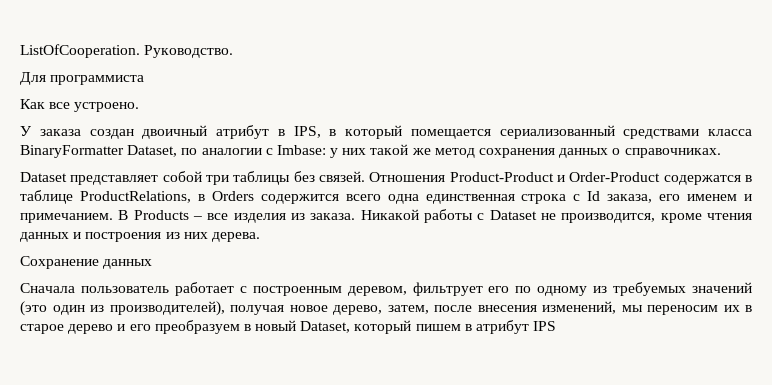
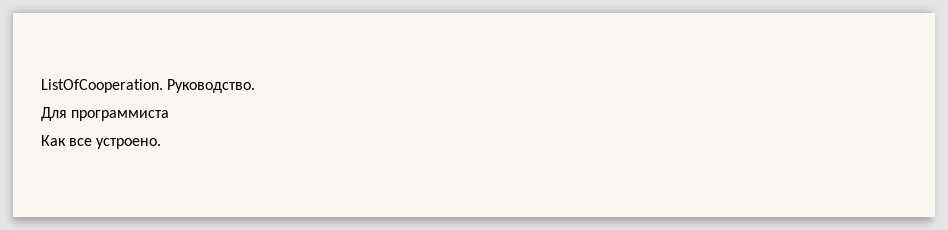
- У заказа создан двоичный атрибут в IPS, в который помещается сериализованный средствами класса BinaryFormatter Dataset, по аналогии с Imbase: у них такой же метод сохранения данных о справочниках.
- Dataset представляет собой три таблицы без связей. Отношения Product-Product и Order-Product содержатся в таблице ProductRelations, в Orders содержится всего одна единственная строка с Id заказа, его именем и примечанием. В Products – все изделия из заказа. Никакой работы с Dataset не производится, кроме чтения данных и построения из них дерева.
- Сохранение данных
- Сначала пользователь работает с построенным деревом, фильтрует его по одному из требуемых значений (это один из производителей), получая новое дерево, затем, после внесения изменений, мы переносим их в старое дерево и его преобразуем в новый Dataset, который пишем в атрибут IPS

